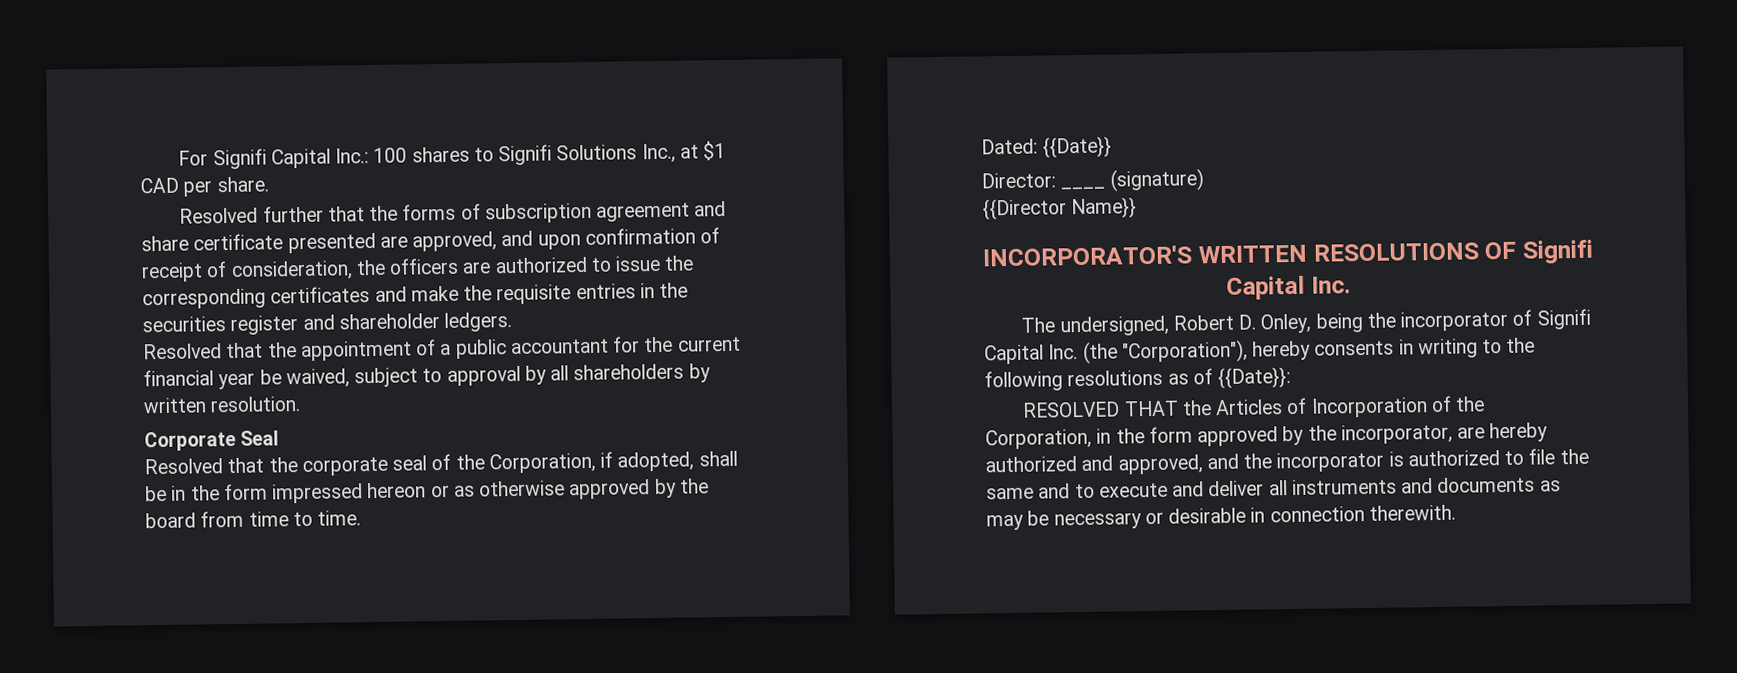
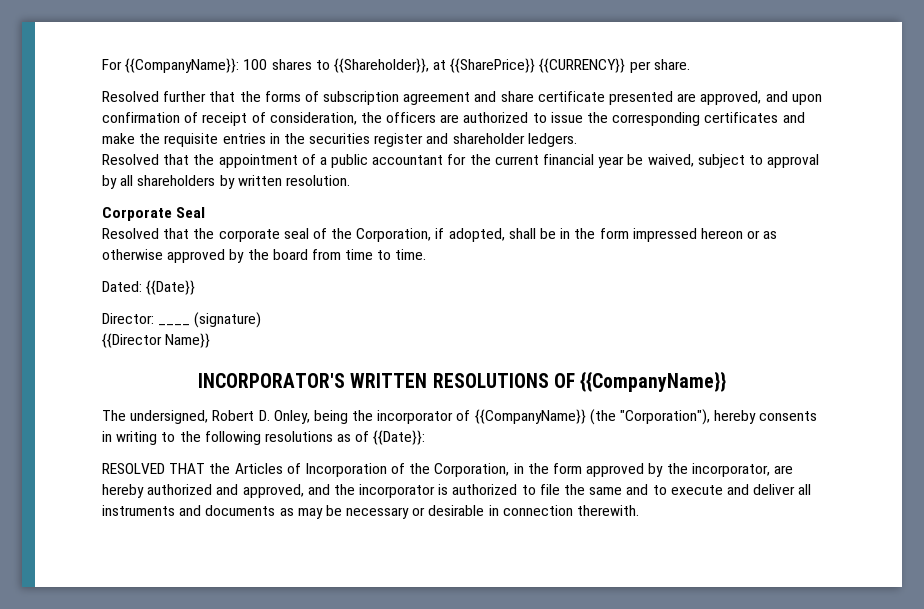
- For Signifi Capital Inc.: 100 shares to Signifi Solutions Inc., at $1 CAD per share.
+ For {{CompanyName}}: 100 shares to {{Shareholder}}, at {{SharePrice}} {{CURRENCY}} per share.
- INCORPORATOR'S WRITTEN RESOLUTIONS OF Signifi Capital Inc.
+ INCORPORATOR'S WRITTEN RESOLUTIONS OF {{CompanyName}}
- The undersigned, Robert D. Onley, being the incorporator of Signifi Capital Inc. (the "Corporation"), hereby consents in writing to the following resolutions as of {{Date}}:
+ The undersigned, Robert D. Onley, being the incorporator of {{CompanyName}} (the "Corporation"), hereby consents in writing to the following resolutions as of {{Date}}:

